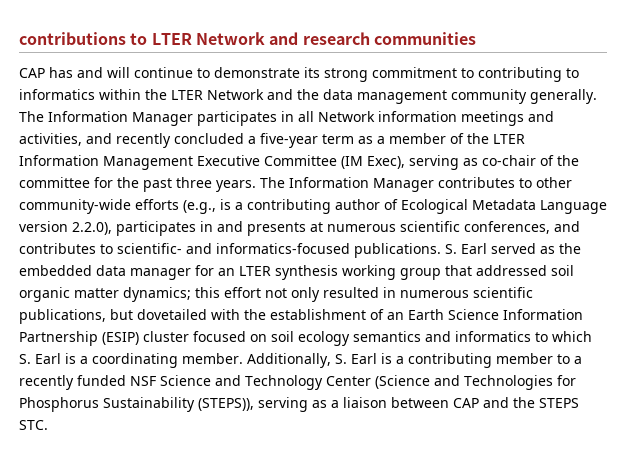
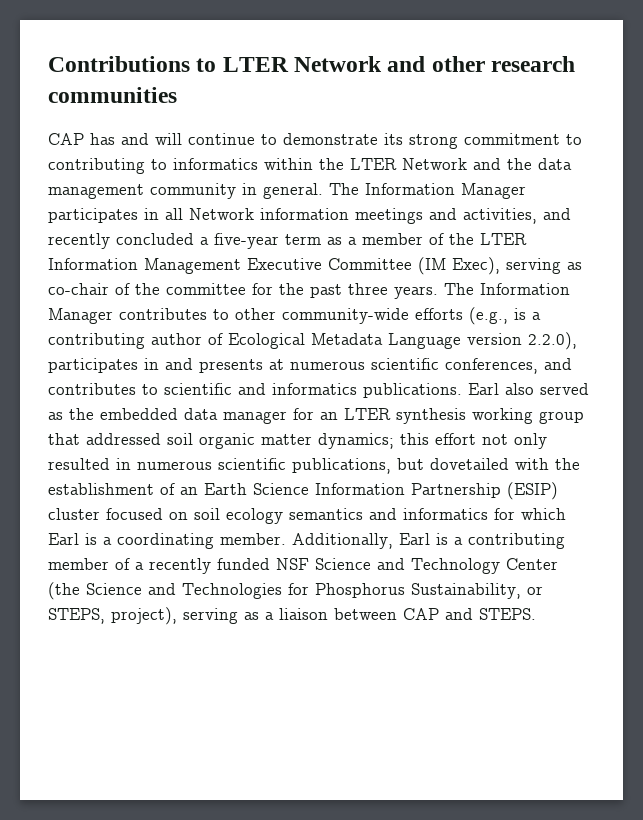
- contributions to LTER Network and research communities
+ Contributions to LTER Network and other research communities
- CAP has and will continue to demonstrate its strong commitment to contributing to informatics within the LTER Network and the data management community generally.
+ CAP has and will continue to demonstrate its strong commitment to contributing to informatics within the LTER Network and the data management community in general.
- The Information Manager contributes to other community-wide efforts (e.g., is a contributing author of Ecological Metadata Language version 2.2.0), participates in and presents at numerous scientific conferences, and contributes to scientific- and informatics-focused publications. S. Earl served as the embedded data manager for an LTER synthesis working group that addressed soil organic matter dynamics;
+ The Information Manager contributes to other community-wide efforts (e.g., is a contributing author of Ecological Metadata Language version 2.2.0), participates in and presents at numerous scientific conferences, and contributes to scientific and informatics publications. Earl also served as the embedded data manager for an LTER synthesis working group that addressed soil organic matter dynamics;
- this effort not only resulted in numerous scientific publications, but dovetailed with the establishment of an Earth Science Information Partnership (ESIP) cluster focused on soil ecology semantics and informatics to which S. Earl is a coordinating member.
+ this effort not only resulted in numerous scientific publications, but dovetailed with the establishment of an Earth Science Information Partnership (ESIP) cluster focused on soil ecology semantics and informatics for which Earl is a coordinating member.
- Additionally, S. Earl is a contributing member to a recently funded NSF Science and Technology Center (Science and Technologies for Phosphorus Sustainability (STEPS)), serving as a liaison between CAP and the STEPS STC.
+ Additionally, Earl is a contributing member of a recently funded NSF Science and Technology Center (the Science and Technologies for Phosphorus Sustainability, or STEPS, project), serving as a liaison between CAP and STEPS.

